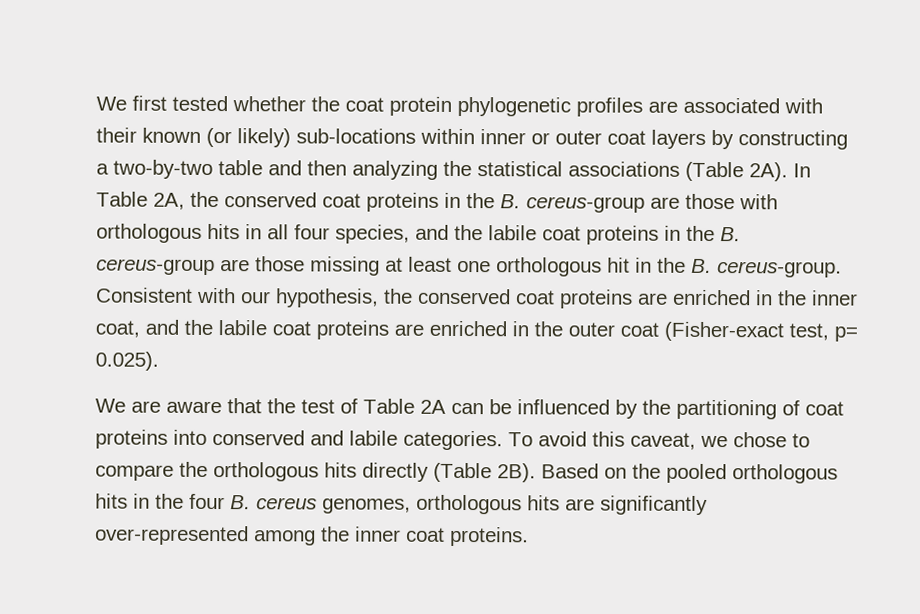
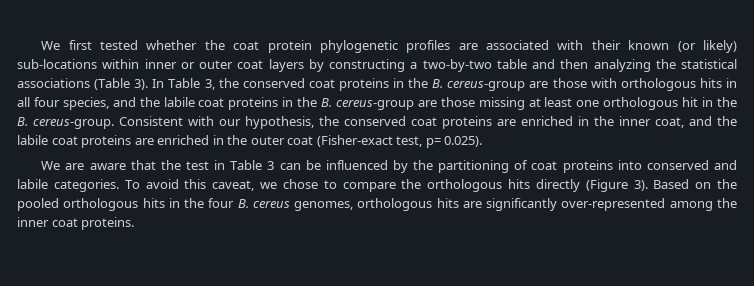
- We first tested whether the coat protein phylogenetic profiles are associated with their known (or likely) sub-locations within inner or outer coat layers by constructing a two-by-two table and then analyzing the statistical associations (Table 2A).
+ We first tested whether the coat protein phylogenetic profiles are associated with their known (or likely) sub-locations within inner or outer coat layers by constructing a two-by-two table and then analyzing the statistical associations (Table 3).
- In Table 2A, the conserved coat proteins in the B. cereus-group are those with orthologous hits in all four species, and the labile coat proteins in the B. cereus-group are those missing at least one orthologous hit in the B. cereus-group.
+ In Table 3, the conserved coat proteins in the B. cereus-group are those with orthologous hits in all four species, and the labile coat proteins in the B. cereus-group are those missing at least one orthologous hit in the B. cereus-group.
- We are aware that the test of Table 2A can be influenced by the partitioning of coat proteins into conserved and labile categories.
+ We are aware that the test in Table 3 can be influenced by the partitioning of coat proteins into conserved and labile categories.
- To avoid this caveat, we chose to compare the orthologous hits directly (Table 2B).
+ To avoid this caveat, we chose to compare the orthologous hits directly (Figure 3).

